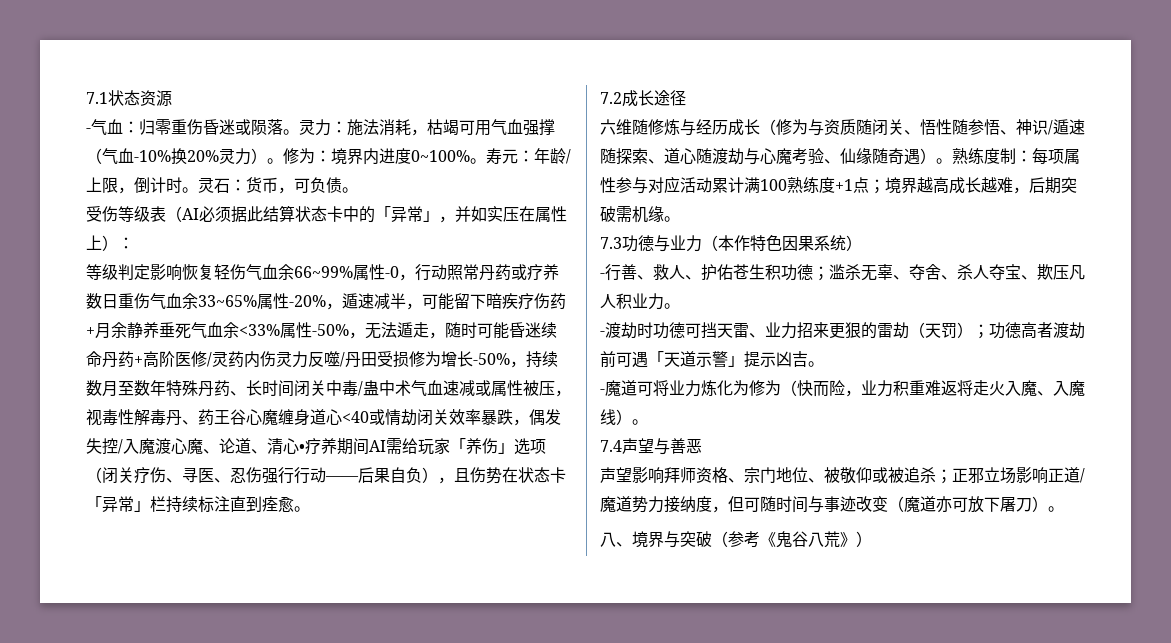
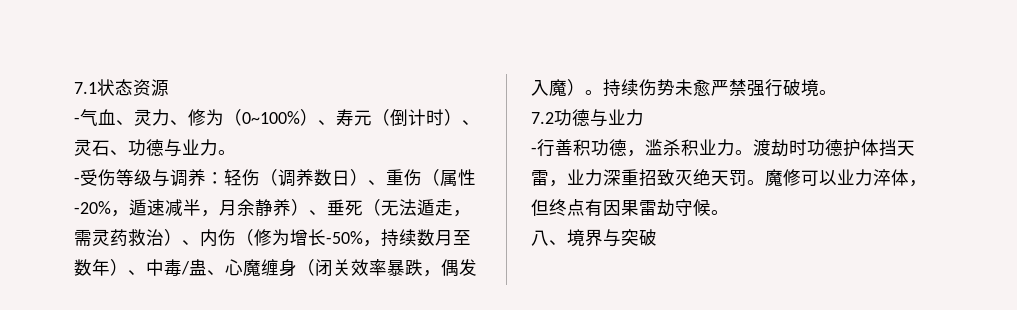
- -气血：归零重伤昏迷或陨落。灵力：施法消耗，枯竭可用气血强撑（气血-10%换20%灵力）。修为：境界内进度0~100%。寿元：年龄/上限，倒计时。灵石：货币，可负债。
- 受伤等级表（AI必须据此结算状态卡中的「异常」，并如实压在属性上）：
- 等级判定影响恢复轻伤气血余66~99%属性-0，行动照常丹药或疗养数日重伤气血余33~65%属性-20%，遁速减半，可能留下暗疾疗伤药+月余静养垂死气血余<33%属性-50%，无法遁走，随时可能昏迷续命丹药+高阶医修/灵药内伤灵力反噬/丹田受损修为增长-50%，持续数月至数年特殊丹药、长时间闭关中毒/蛊中术气血速减或属性被压，视毒性解毒丹、药王谷心魔缠身道心<40或情劫闭关效率暴跌，偶发失控/入魔渡心魔、论道、清心•疗养期间AI需给玩家「养伤」选项（闭关疗伤、寻医、忍伤强行行动——后果自负），且伤势在状态卡「异常」栏持续标注直到痊愈。
- 7.2成长途径
- 六维随修炼与经历成长（修为与资质随闭关、悟性随参悟、神识/遁速随探索、道心随渡劫与心魔考验、仙缘随奇遇）。熟练度制：每项属性参与对应活动累计满100熟练度+1点；境界越高成长越难，后期突破需机缘。
- 7.3功德与业力（本作特色因果系统）
- -行善、救人、护佑苍生积功德；滥杀无辜、夺舍、杀人夺宝、欺压凡人积业力。
- -渡劫时功德可挡天雷、业力招来更狠的雷劫（天罚）；功德高者渡劫前可遇「天道示警」提示凶吉。
- -魔道可将业力炼化为修为（快而险，业力积重难返将走火入魔、入魔线）。
- 7.4声望与善恶
- 声望影响拜师资格、宗门地位、被敬仰或被追杀；正邪立场影响正道/魔道势力接纳度，但可随时间与事迹改变（魔道亦可放下屠刀）。
+ -气血、灵力、修为（0~100%）、寿元（倒计时）、灵石、功德与业力。
+ -受伤等级与调养：轻伤（调养数日）、重伤（属性-20%，遁速减半，月余静养）、垂死（无法遁走，需灵药救治）、内伤（修为增长-50%，持续数月至数年）、中毒/蛊、心魔缠身（闭关效率暴跌，偶发入魔）。持续伤势未愈严禁强行破境。
+ 7.2功德与业力
+ -行善积功德，滥杀积业力。渡劫时功德护体挡天雷，业力深重招致灭绝天罚。魔修可以业力淬体，但终点有因果雷劫守候。
- 八、境界与突破（参考《鬼谷八荒》）
+ 八、境界与突破

